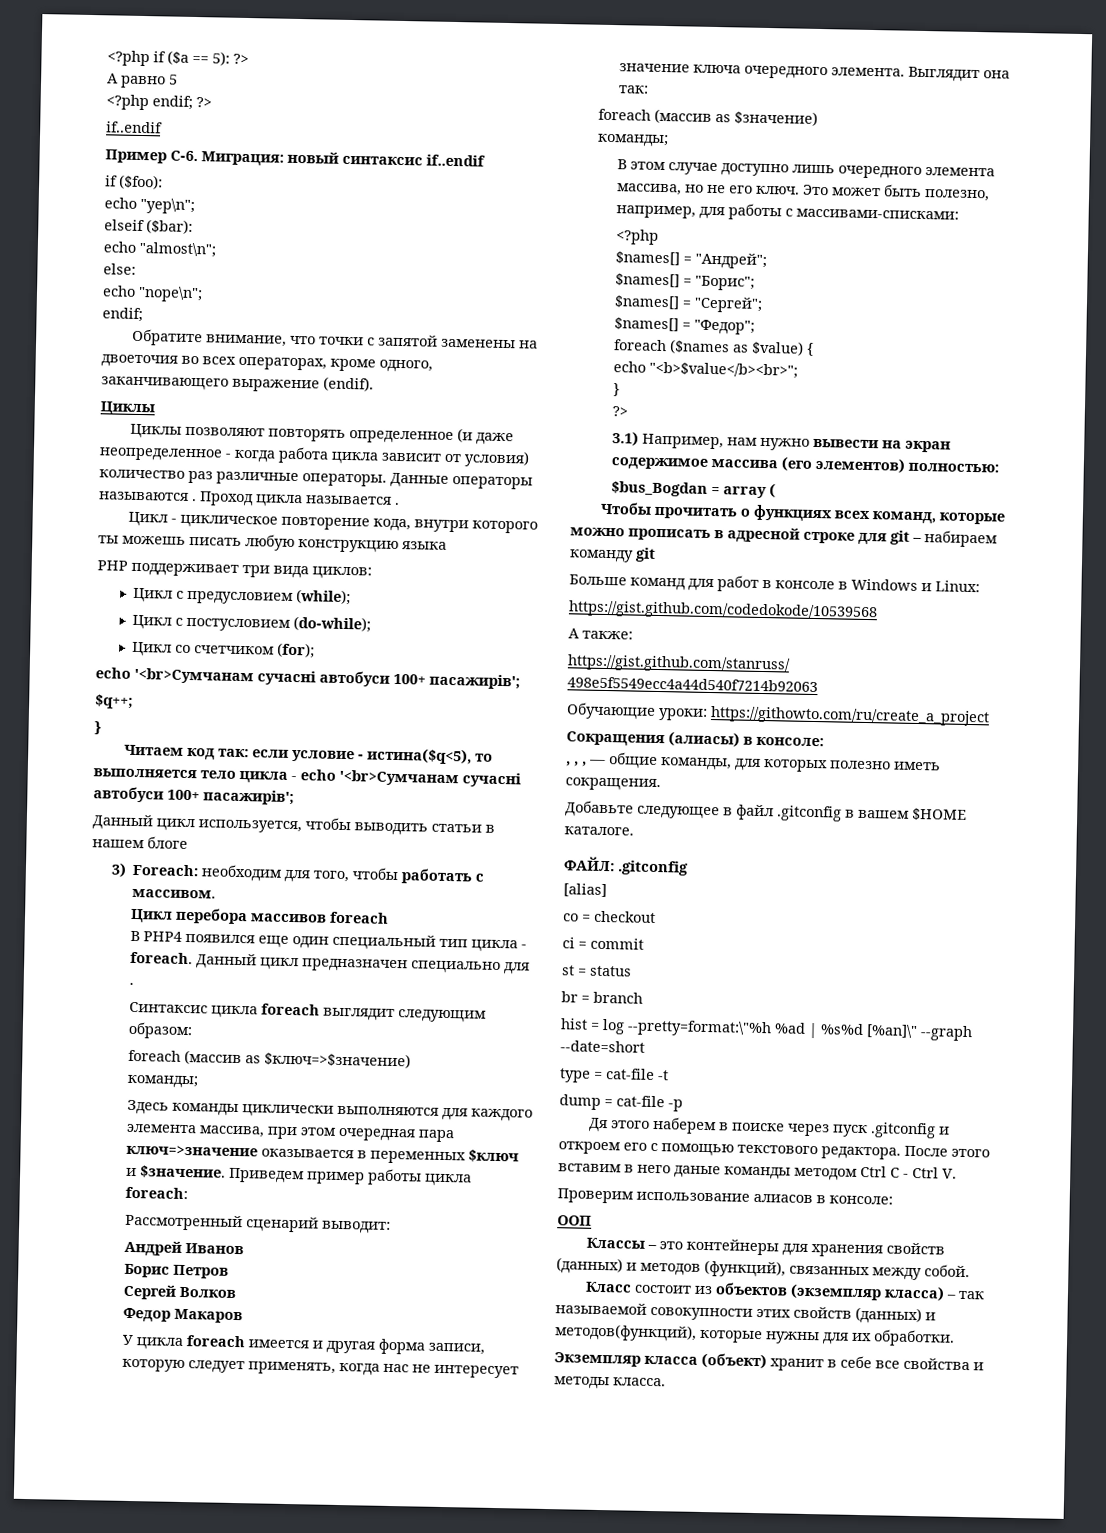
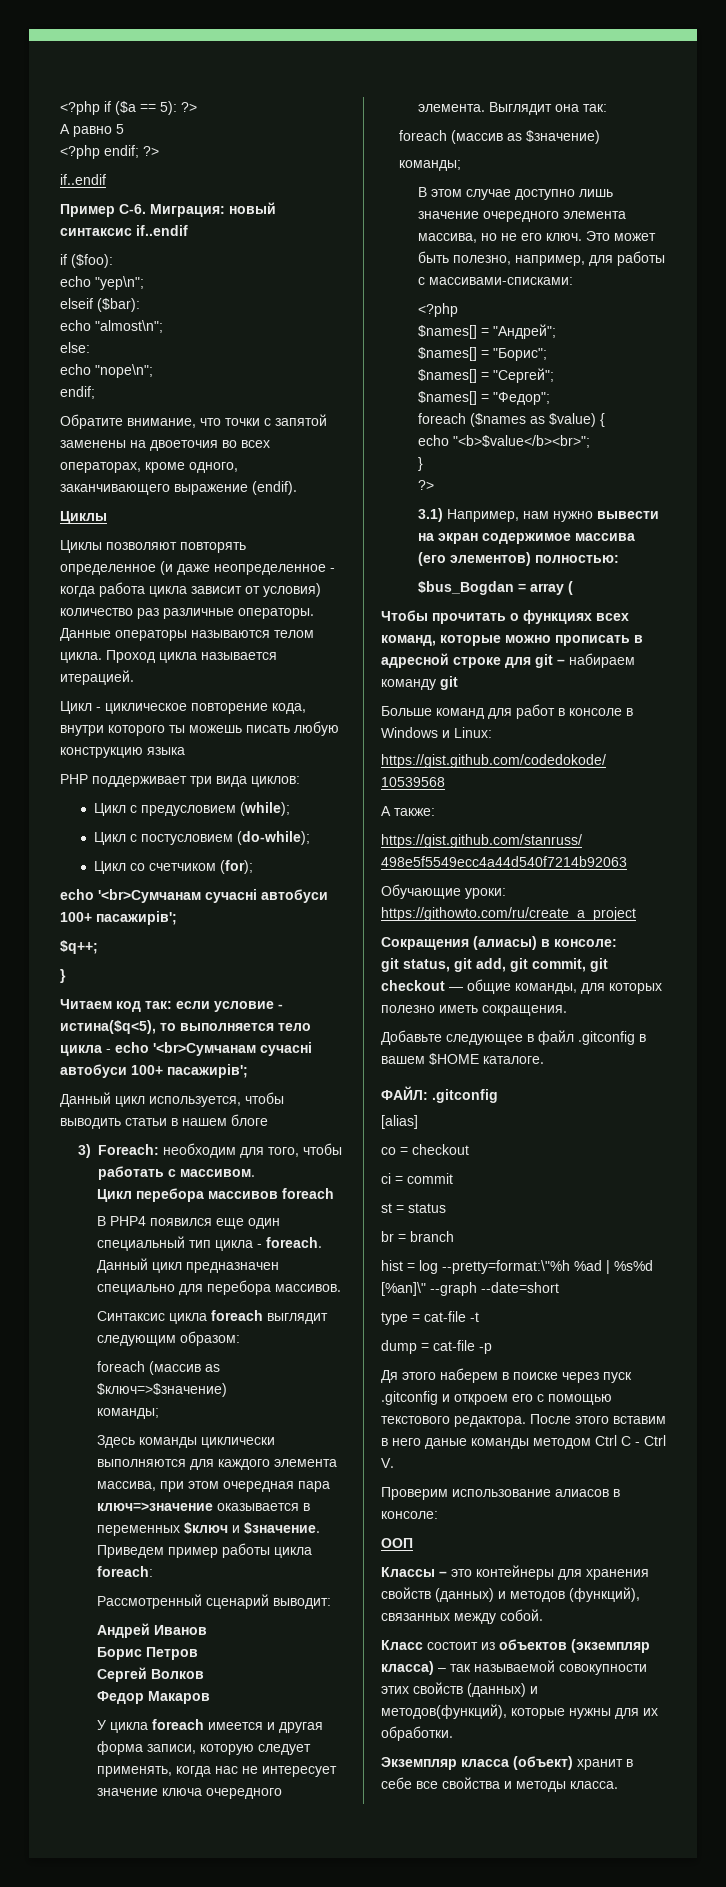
- Данные операторы называются .
+ Данные операторы называются телом цикла.
- Проход цикла называется .
+ Проход цикла называется итерацией.
- Данный цикл предназначен специально для .
+ Данный цикл предназначен специально для перебора массивов.
- В этом случае доступно лишь очередного элемента массива, но не его ключ.
+ В этом случае доступно лишь значение очередного элемента массива, но не его ключ.
- , , , — общие команды, для которых полезно иметь сокращения.
+ git status, git add, git commit, git checkout — общие команды, для которых полезно иметь сокращения.

